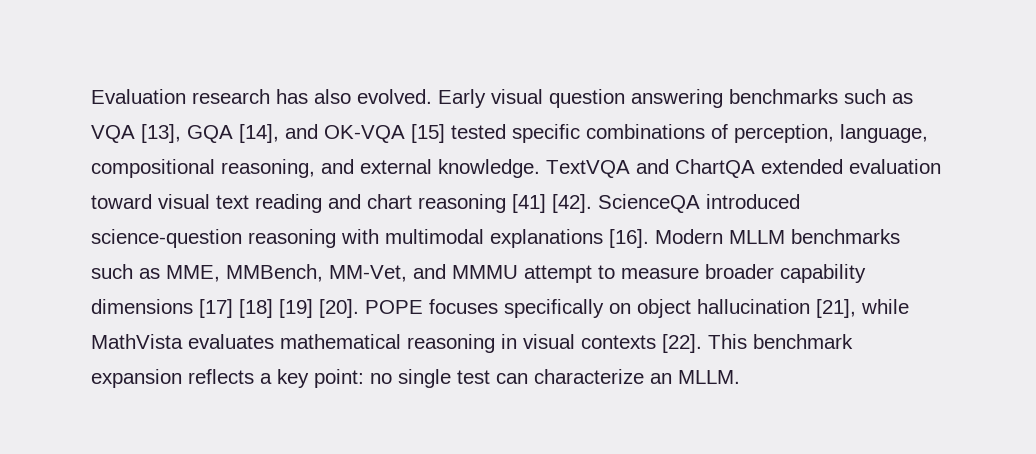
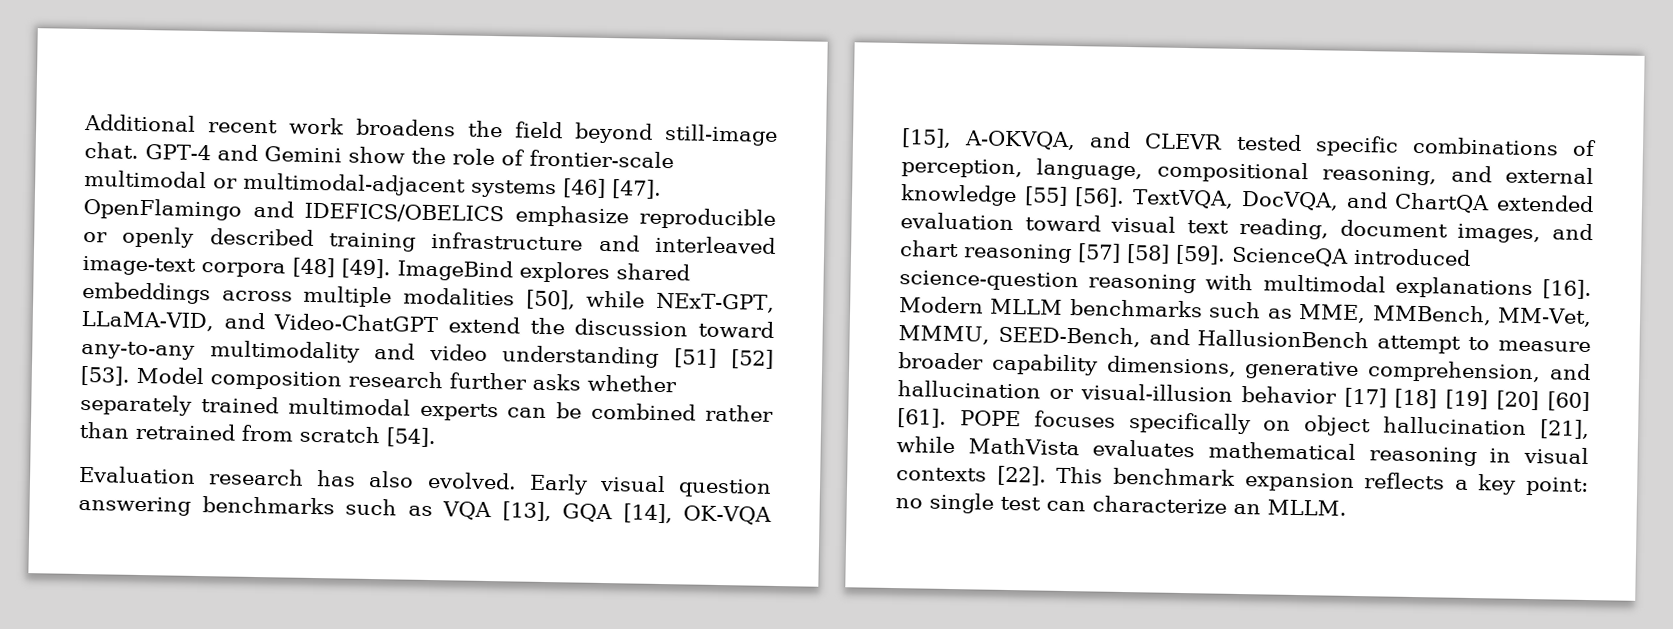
+ Additional recent work broadens the field beyond still-image chat. GPT-4 and Gemini show the role of frontier-scale multimodal or multimodal-adjacent systems [46] [47]. OpenFlamingo and IDEFICS/OBELICS emphasize reproducible or openly described training infrastructure and interleaved image-text corpora [48] [49]. ImageBind explores shared embeddings across multiple modalities [50], while NExT-GPT, LLaMA-VID, and Video-ChatGPT extend the discussion toward any-to-any multimodality and video understanding [51] [52] [53]. Model composition research further asks whether separately trained multimodal experts can be combined rather than retrained from scratch [54].
- Early visual question answering benchmarks such as VQA [13], GQA [14], and OK-VQA [15] tested specific combinations of perception, language, compositional reasoning, and external knowledge. TextVQA and ChartQA extended evaluation toward visual text reading and chart reasoning [41] [42].
+ Early visual question answering benchmarks such as VQA [13], GQA [14], OK-VQA [15], A-OKVQA, and CLEVR tested specific combinations of perception, language, compositional reasoning, and external knowledge [55] [56]. TextVQA, DocVQA, and ChartQA extended evaluation toward visual text reading, document images, and chart reasoning [57] [58] [59].
- Modern MLLM benchmarks such as MME, MMBench, MM-Vet, and MMMU attempt to measure broader capability dimensions [17] [18] [19] [20].
+ Modern MLLM benchmarks such as MME, MMBench, MM-Vet, MMMU, SEED-Bench, and HallusionBench attempt to measure broader capability dimensions, generative comprehension, and hallucination or visual-illusion behavior [17] [18] [19] [20] [60] [61].

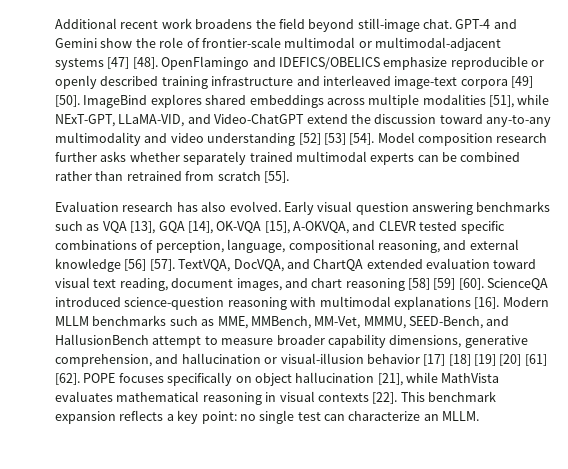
- GPT-4 and Gemini show the role of frontier-scale multimodal or multimodal-adjacent systems [46] [47].
+ GPT-4 and Gemini show the role of frontier-scale multimodal or multimodal-adjacent systems [47] [48].
- OpenFlamingo and IDEFICS/OBELICS emphasize reproducible or openly described training infrastructure and interleaved image-text corpora [48] [49].
+ OpenFlamingo and IDEFICS/OBELICS emphasize reproducible or openly described training infrastructure and interleaved image-text corpora [49] [50].
- ImageBind explores shared embeddings across multiple modalities [50], while NExT-GPT, LLaMA-VID, and Video-ChatGPT extend the discussion toward any-to-any multimodality and video understanding [51] [52] [53].
+ ImageBind explores shared embeddings across multiple modalities [51], while NExT-GPT, LLaMA-VID, and Video-ChatGPT extend the discussion toward any-to-any multimodality and video understanding [52] [53] [54].
- Model composition research further asks whether separately trained multimodal experts can be combined rather than retrained from scratch [54].
+ Model composition research further asks whether separately trained multimodal experts can be combined rather than retrained from scratch [55].
- Early visual question answering benchmarks such as VQA [13], GQA [14], OK-VQA [15], A-OKVQA, and CLEVR tested specific combinations of perception, language, compositional reasoning, and external knowledge [55] [56].
+ Early visual question answering benchmarks such as VQA [13], GQA [14], OK-VQA [15], A-OKVQA, and CLEVR tested specific combinations of perception, language, compositional reasoning, and external knowledge [56] [57].
- TextVQA, DocVQA, and ChartQA extended evaluation toward visual text reading, document images, and chart reasoning [57] [58] [59].
+ TextVQA, DocVQA, and ChartQA extended evaluation toward visual text reading, document images, and chart reasoning [58] [59] [60].
- Modern MLLM benchmarks such as MME, MMBench, MM-Vet, MMMU, SEED-Bench, and HallusionBench attempt to measure broader capability dimensions, generative comprehension, and hallucination or visual-illusion behavior [17] [18] [19] [20] [60] [61].
+ Modern MLLM benchmarks such as MME, MMBench, MM-Vet, MMMU, SEED-Bench, and HallusionBench attempt to measure broader capability dimensions, generative comprehension, and hallucination or visual-illusion behavior [17] [18] [19] [20] [61] [62].

